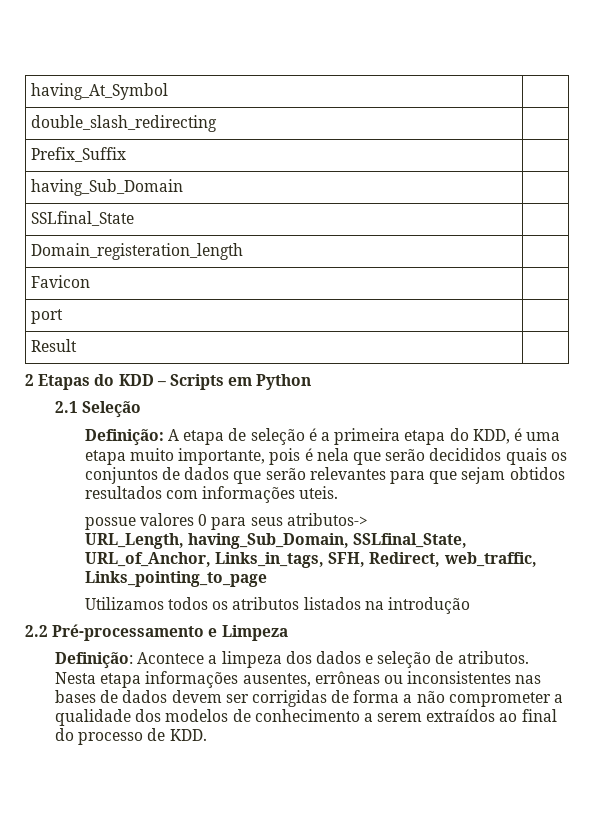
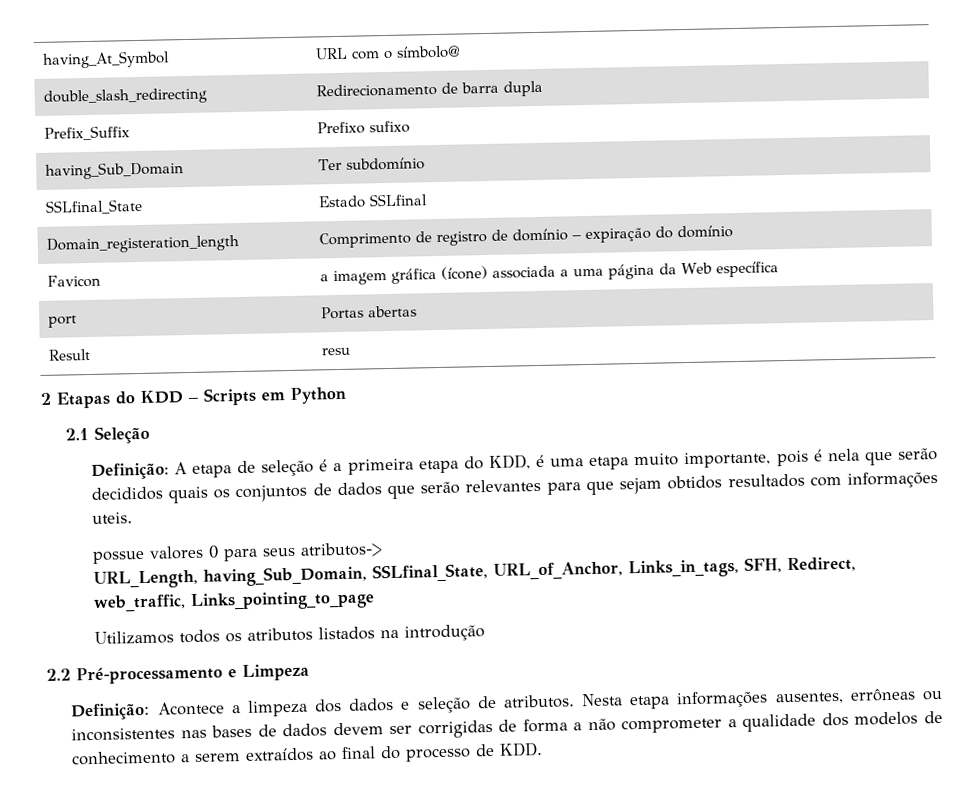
- having_At_Symbol |
- double_slash_redirecting |
+ having_At_Symbol | URL com o símbolo@
+ double_slash_redirecting | Redirecionamento de barra dupla
- Prefix_Suffix |
+ Prefix_Suffix | Prefixo sufixo
- having_Sub_Domain |
+ having_Sub_Domain | Ter subdomínio
- SSLfinal_State |
+ SSLfinal_State | Estado SSLfinal
- Domain_registeration_length |
- Favicon |
+ Domain_registeration_length | Comprimento de registro de domínio – expiração do domínio
+ Favicon | a imagem gráfica (ícone) associada a uma página da Web específica
- port |
+ port | Portas abertas
- Result |
+ Result | resu

